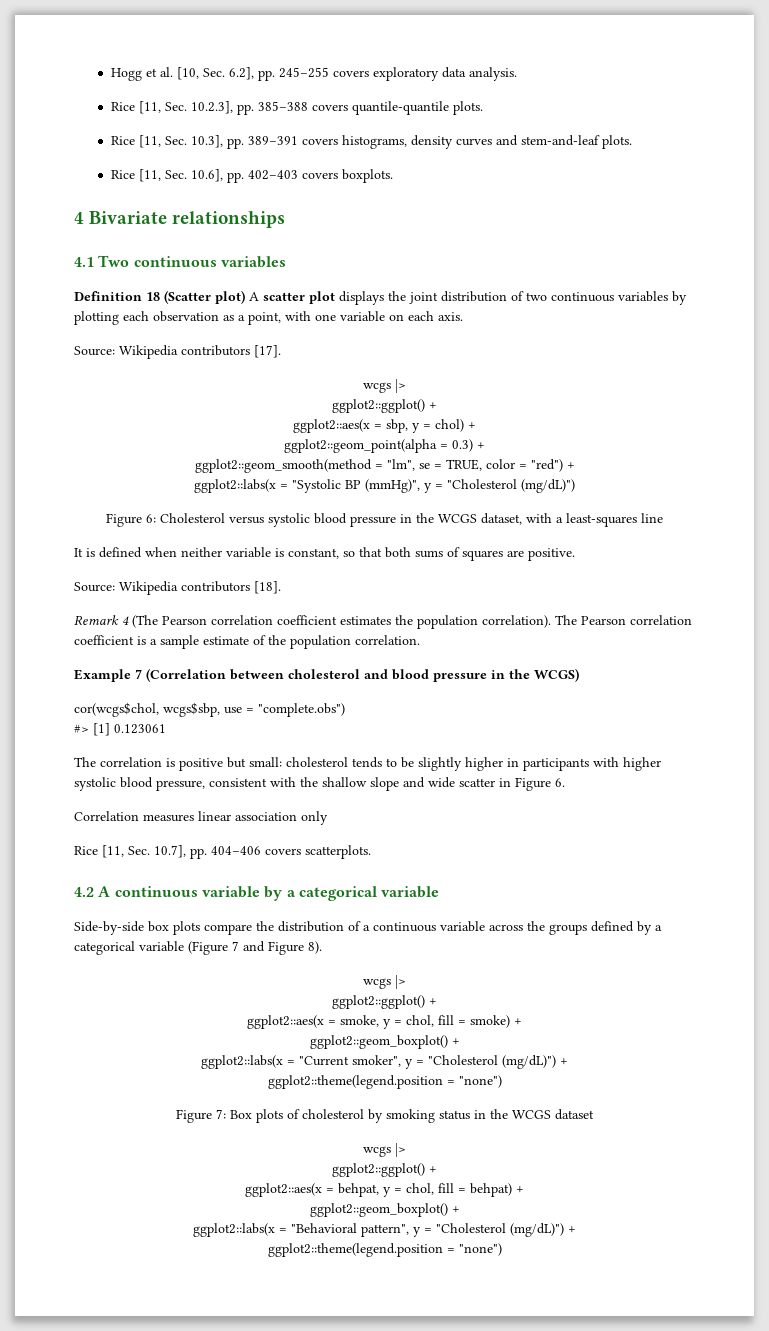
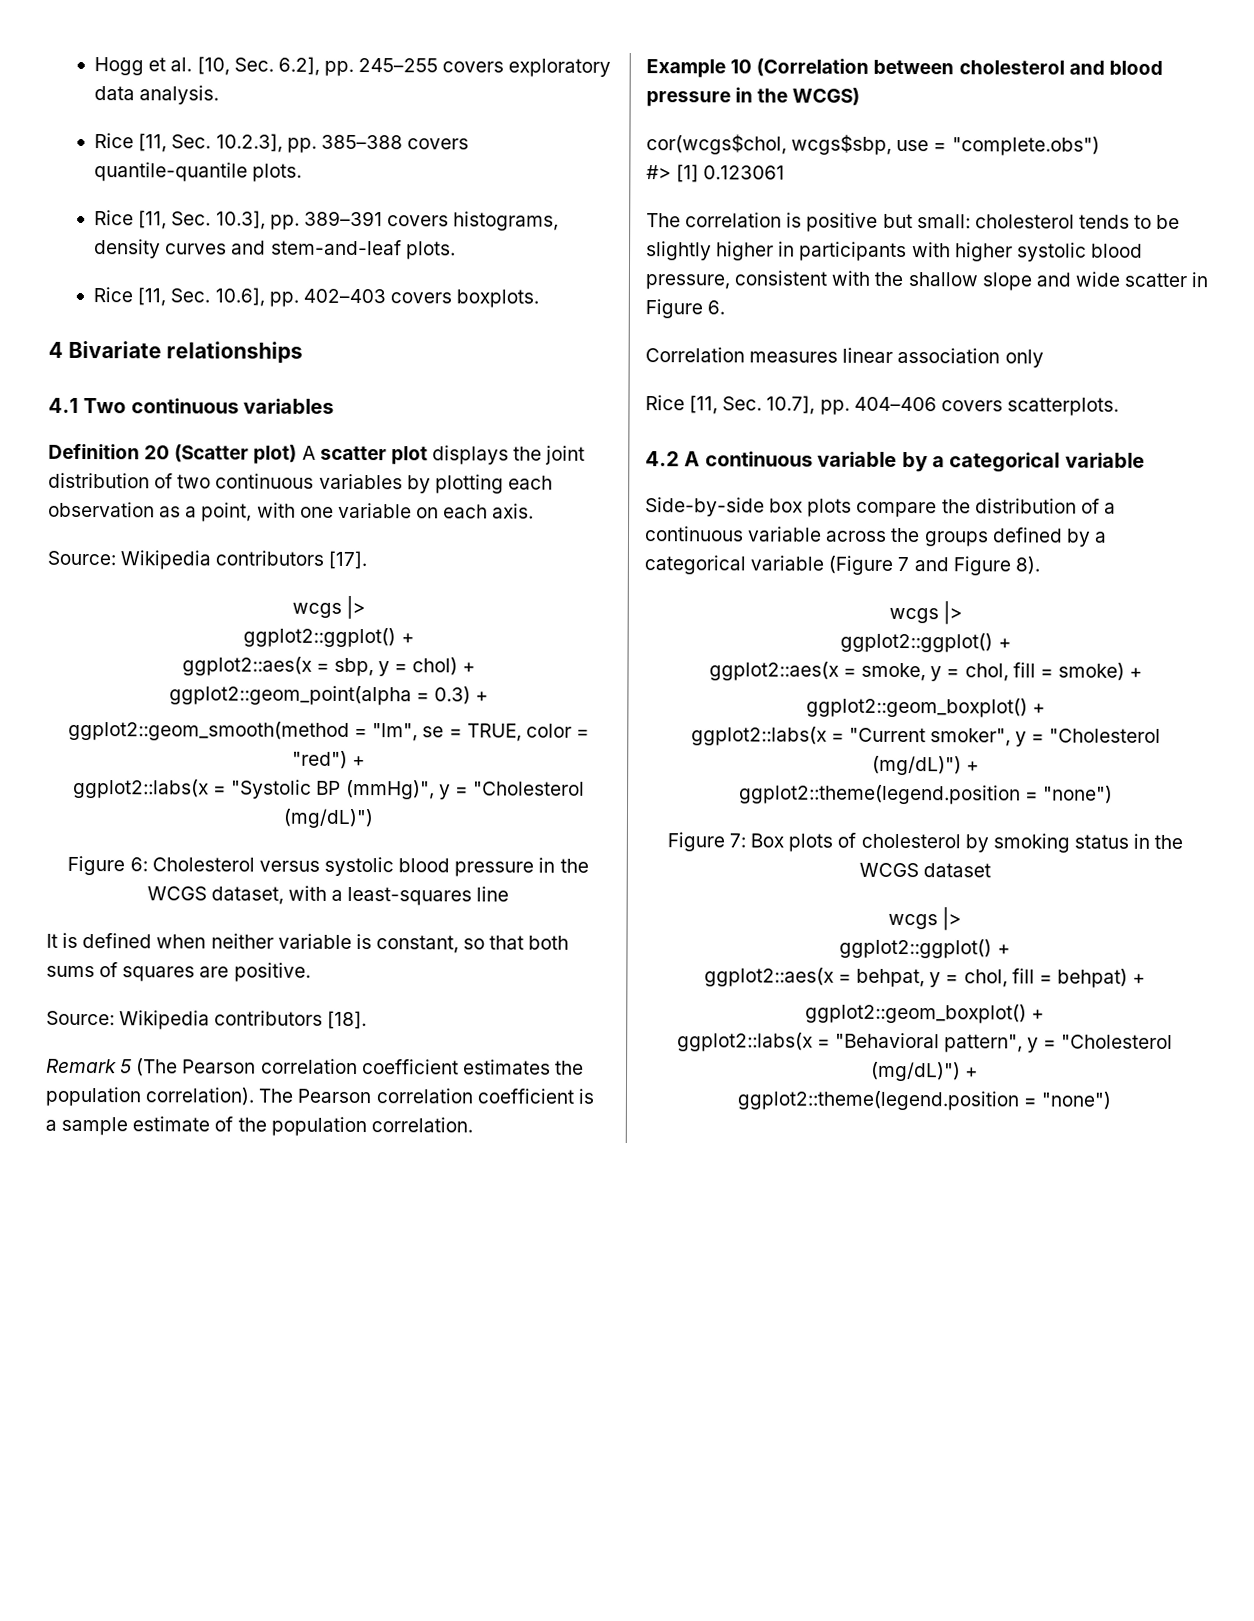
- Definition 18 (Scatter plot) A scatter plot displays the joint distribution of two continuous variables by plotting each observation as a point, with one variable on each axis.
+ Definition 20 (Scatter plot) A scatter plot displays the joint distribution of two continuous variables by plotting each observation as a point, with one variable on each axis.
- Remark 4 (The Pearson correlation coefficient estimates the population correlation).
+ Remark 5 (The Pearson correlation coefficient estimates the population correlation).
- Example 7 (Correlation between cholesterol and blood pressure in the WCGS)
+ Example 10 (Correlation between cholesterol and blood pressure in the WCGS)

